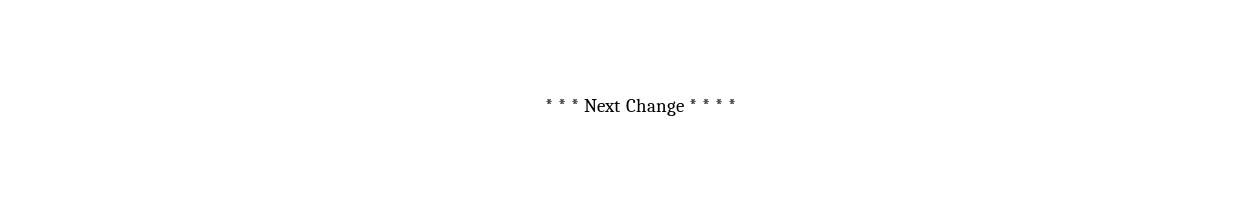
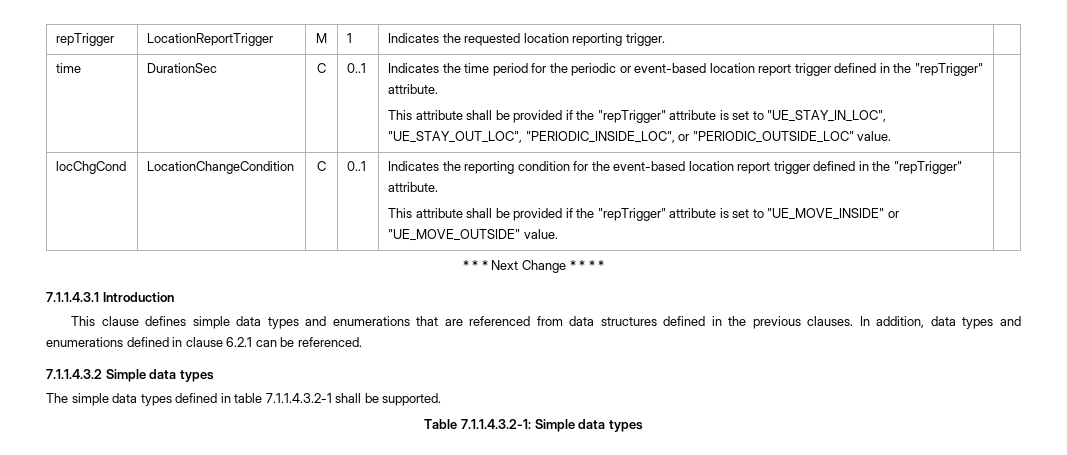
+ repTrigger | LocationReportTrigger | M | 1 | Indicates the requested location reporting trigger. |
+ time | DurationSec | C | 0..1 | Indicates the time period for the periodic or event-based location report trigger defined in the "repTrigger" attribute.
+ This attribute shall be provided if the "repTrigger" attribute is set to "UE_STAY_IN_LOC", "UE_STAY_OUT_LOC", "PERIODIC_INSIDE_LOC", or "PERIODIC_OUTSIDE_LOC" value. |
+ locChgCond | LocationChangeCondition | C | 0..1 | Indicates the reporting condition for the event-based location report trigger defined in the "repTrigger" attribute.
+ This attribute shall be provided if the "repTrigger" attribute is set to "UE_MOVE_INSIDE" or "UE_MOVE_OUTSIDE" value. |
+ 7.1.1.4.3.1 Introduction
+ This clause defines simple data types and enumerations that are referenced from data structures defined in the previous clauses. In addition, data types and enumerations defined in clause 6.2.1 can be referenced.
+ 7.1.1.4.3.2 Simple data types
+ The simple data types defined in table 7.1.1.4.3.2-1 shall be supported.
+ Table 7.1.1.4.3.2-1: Simple data types

